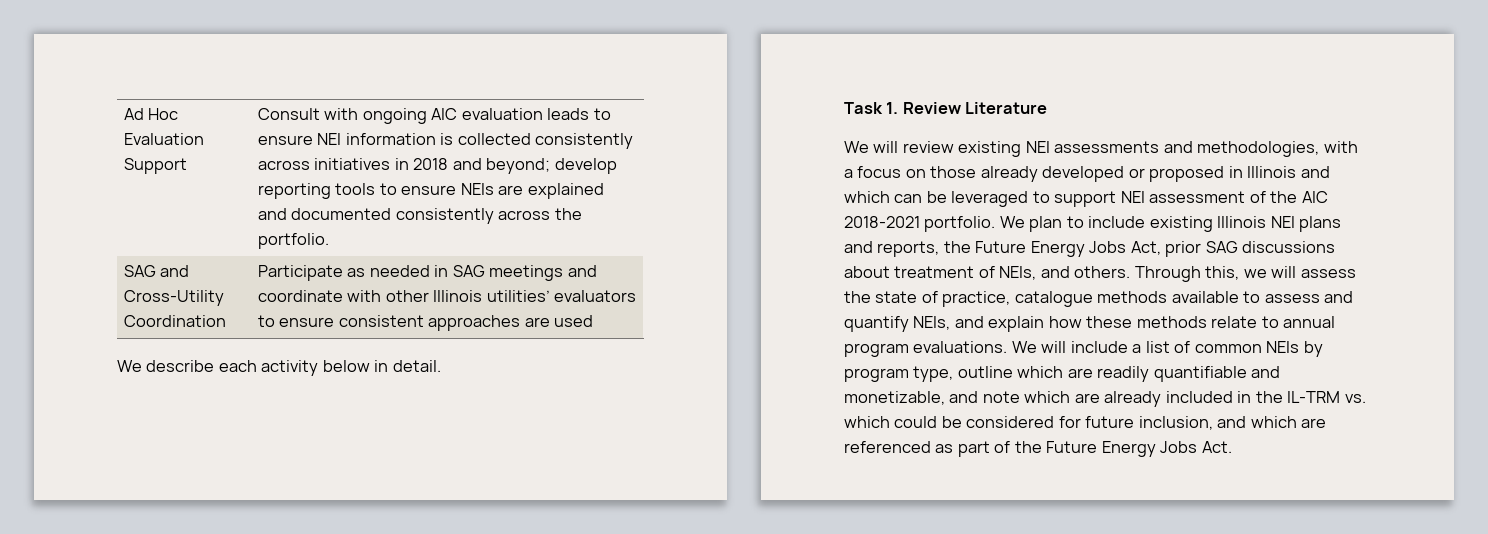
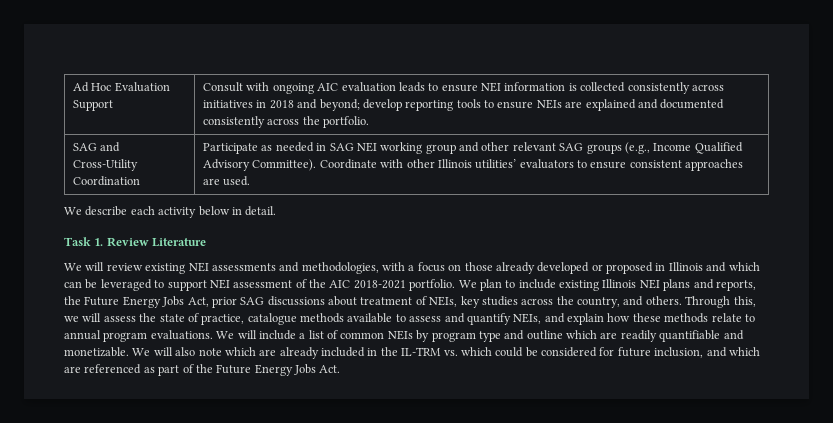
- SAG and Cross-Utility Coordination | Participate as needed in SAG meetings and coordinate with other Illinois utilities’ evaluators to ensure consistent approaches are used
+ SAG and Cross-Utility Coordination | Participate as needed in SAG NEI working group and other relevant SAG groups (e.g., Income Qualified Advisory Committee). Coordinate with other Illinois utilities’ evaluators to ensure consistent approaches are used.
- We plan to include existing Illinois NEI plans and reports, the Future Energy Jobs Act, prior SAG discussions about treatment of NEIs, and others.
+ We plan to include existing Illinois NEI plans and reports, the Future Energy Jobs Act, prior SAG discussions about treatment of NEIs, key studies across the country, and others.
- We will include a list of common NEIs by program type, outline which are readily quantifiable and monetizable, and note which are already included in the IL-TRM vs. which could be considered for future inclusion, and which are referenced as part of the Future Energy Jobs Act.
+ We will include a list of common NEIs by program type and outline which are readily quantifiable and monetizable. We will also note which are already included in the IL-TRM vs. which could be considered for future inclusion, and which are referenced as part of the Future Energy Jobs Act.

